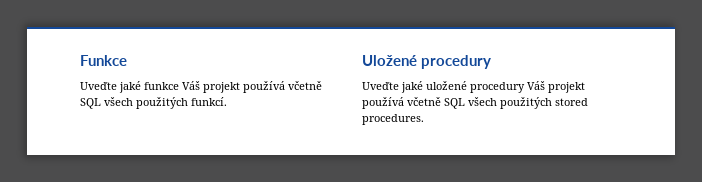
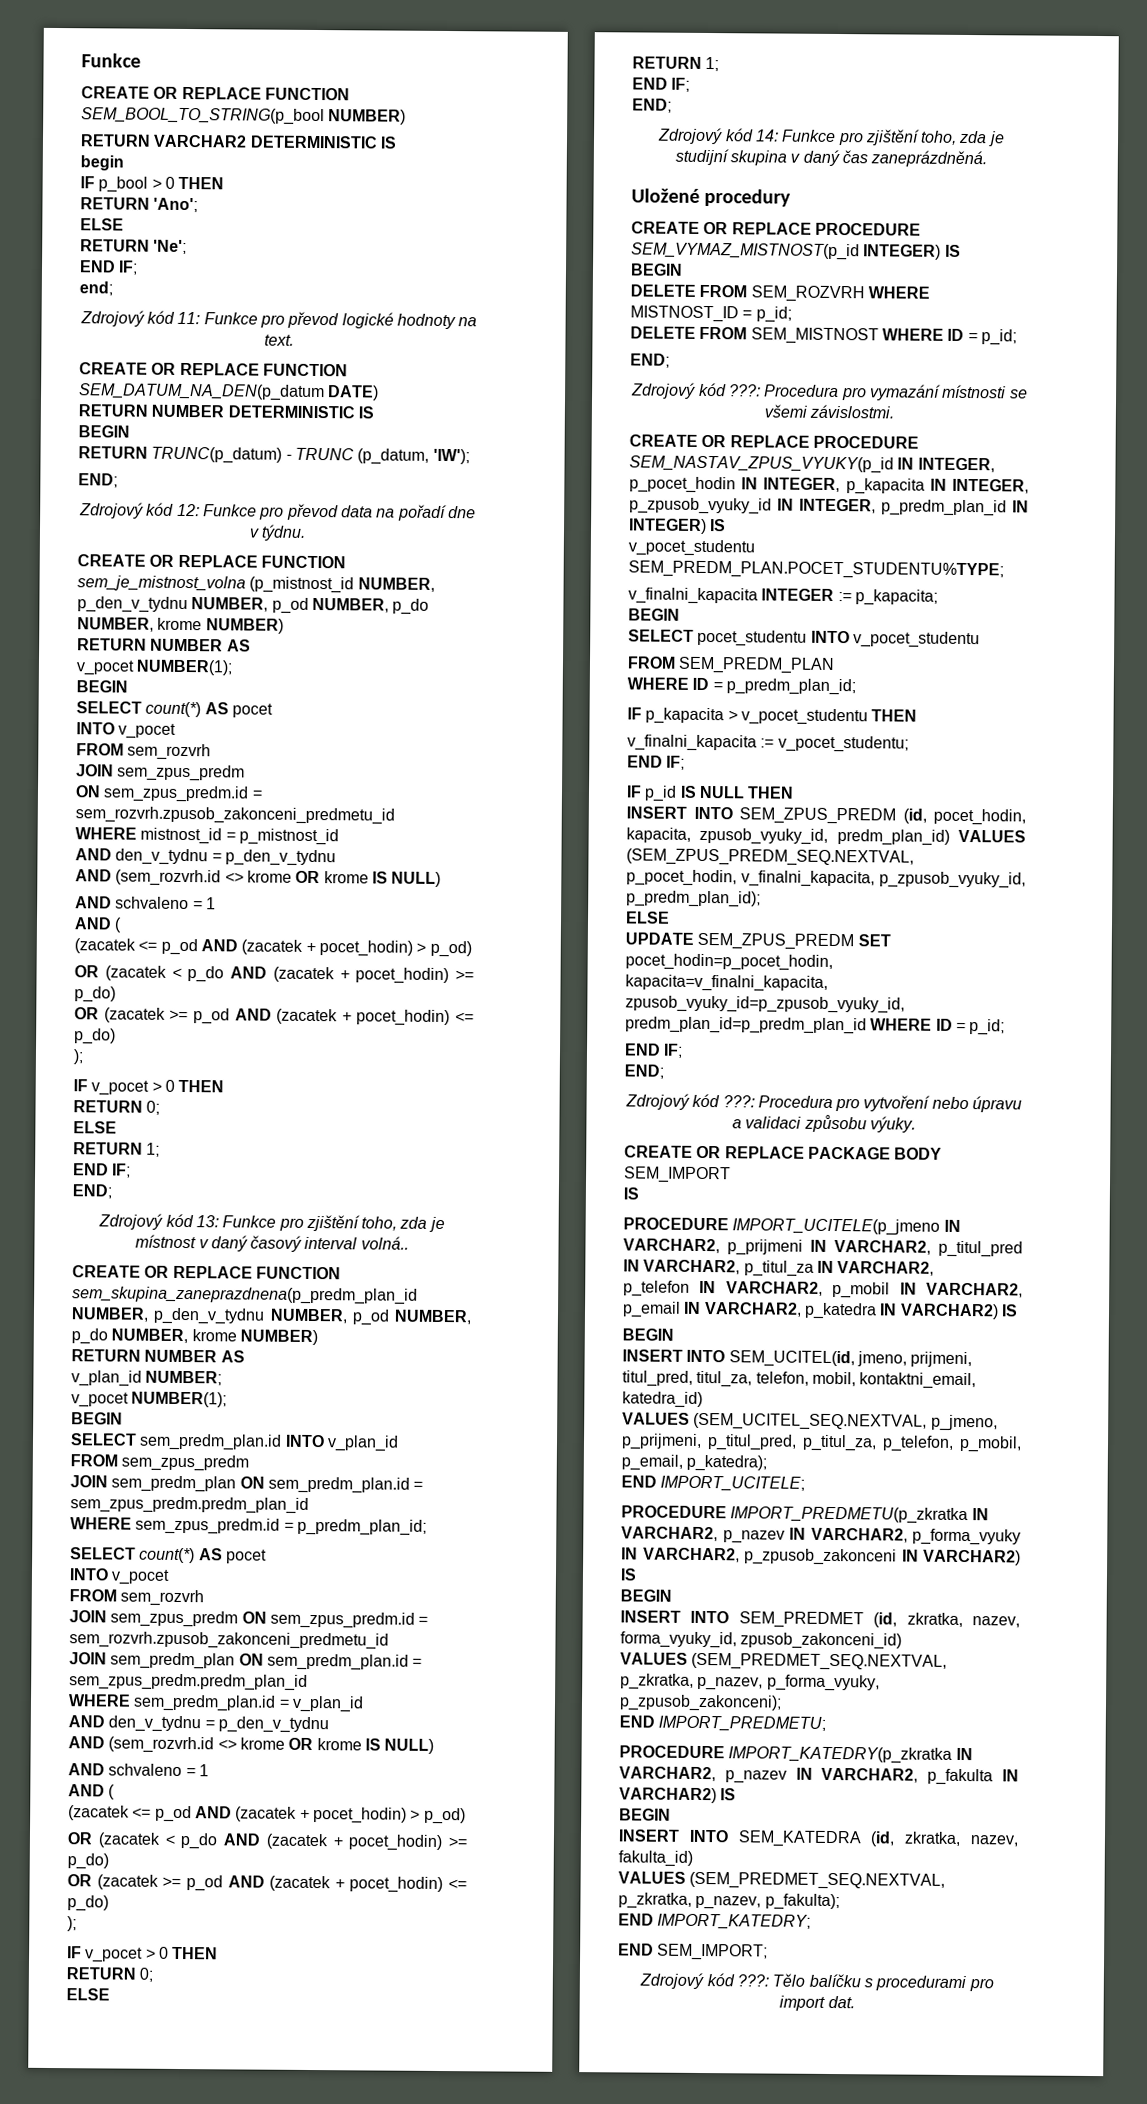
- Uveďte jaké funkce Váš projekt používá včetně SQL všech použitých funkcí.
+ CREATE OR REPLACE FUNCTION SEM_BOOL_TO_STRING(p_bool NUMBER)
+ RETURN VARCHAR2 DETERMINISTIC IS
+ begin
+ IF p_bool > 0 THEN
+ RETURN 'Ano';
+ ELSE
+ RETURN 'Ne';
+ END IF;
+ end;
+ Zdrojový kód 11: Funkce pro převod logické hodnoty na text.
+ CREATE OR REPLACE FUNCTION SEM_DATUM_NA_DEN(p_datum DATE)
+ RETURN NUMBER DETERMINISTIC IS
+ BEGIN
+ RETURN TRUNC(p_datum) - TRUNC (p_datum, 'IW');
+ END;
+ Zdrojový kód 12: Funkce pro převod data na pořadí dne v týdnu.
+ CREATE OR REPLACE FUNCTION sem_je_mistnost_volna (p_mistnost_id NUMBER, p_den_v_tydnu NUMBER, p_od NUMBER, p_do NUMBER, krome NUMBER)
+ RETURN NUMBER AS
+ v_pocet NUMBER(1);
+ BEGIN
+ SELECT count(*) AS pocet
+ INTO v_pocet
+ FROM sem_rozvrh
+ JOIN sem_zpus_predm
+ ON sem_zpus_predm.id = sem_rozvrh.zpusob_zakonceni_predmetu_id
+ WHERE mistnost_id = p_mistnost_id
+ AND den_v_tydnu = p_den_v_tydnu
+ AND (sem_rozvrh.id <> krome OR krome IS NULL)
+ AND schvaleno = 1
+ AND (
+ (zacatek <= p_od AND (zacatek + pocet_hodin) > p_od)
+ OR (zacatek < p_do AND (zacatek + pocet_hodin) >= p_do)
+ OR (zacatek >= p_od AND (zacatek + pocet_hodin) <= p_do)
+ );
+ IF v_pocet > 0 THEN
+ RETURN 0;
+ ELSE
+ RETURN 1;
+ END IF;
+ END;
+ Zdrojový kód 13: Funkce pro zjištění toho, zda je místnost v daný časový interval volná..
+ CREATE OR REPLACE FUNCTION sem_skupina_zaneprazdnena(p_predm_plan_id NUMBER, p_den_v_tydnu NUMBER, p_od NUMBER, p_do NUMBER, krome NUMBER)
+ RETURN NUMBER AS
+ v_plan_id NUMBER;
+ v_pocet NUMBER(1);
+ BEGIN
+ SELECT sem_predm_plan.id INTO v_plan_id
+ FROM sem_zpus_predm
+ JOIN sem_predm_plan ON sem_predm_plan.id = sem_zpus_predm.predm_plan_id
+ WHERE sem_zpus_predm.id = p_predm_plan_id;
+ SELECT count(*) AS pocet
+ INTO v_pocet
+ FROM sem_rozvrh
+ JOIN sem_zpus_predm ON sem_zpus_predm.id = sem_rozvrh.zpusob_zakonceni_predmetu_id
+ JOIN sem_predm_plan ON sem_predm_plan.id = sem_zpus_predm.predm_plan_id
+ WHERE sem_predm_plan.id = v_plan_id
+ AND den_v_tydnu = p_den_v_tydnu
+ AND (sem_rozvrh.id <> krome OR krome IS NULL)
+ AND schvaleno = 1
+ AND (
+ (zacatek <= p_od AND (zacatek + pocet_hodin) > p_od)
+ OR (zacatek < p_do AND (zacatek + pocet_hodin) >= p_do)
+ OR (zacatek >= p_od AND (zacatek + pocet_hodin) <= p_do)
+ );
+ IF v_pocet > 0 THEN
+ RETURN 0;
+ ELSE
+ RETURN 1;
+ END IF;
+ END;
+ Zdrojový kód 14: Funkce pro zjištění toho, zda je studijní skupina v daný čas zaneprázdněná.
  Uložené procedury
- Uveďte jaké uložené procedury Váš projekt používá včetně SQL všech použitých stored procedures.
+ CREATE OR REPLACE PROCEDURE SEM_VYMAZ_MISTNOST(p_id INTEGER) IS
+ BEGIN
+ DELETE FROM SEM_ROZVRH WHERE MISTNOST_ID = p_id;
+ DELETE FROM SEM_MISTNOST WHERE ID = p_id;
+ END;
+ Zdrojový kód ???: Procedura pro vymazání místnosti se všemi závislostmi.
+ CREATE OR REPLACE PROCEDURE SEM_NASTAV_ZPUS_VYUKY(p_id IN INTEGER, p_pocet_hodin IN INTEGER, p_kapacita IN INTEGER, p_zpusob_vyuky_id IN INTEGER, p_predm_plan_id IN INTEGER) IS
+ v_pocet_studentu SEM_PREDM_PLAN.POCET_STUDENTU%TYPE;
+ v_finalni_kapacita INTEGER := p_kapacita;
+ BEGIN
+ SELECT pocet_studentu INTO v_pocet_studentu
+ FROM SEM_PREDM_PLAN
+ WHERE ID = p_predm_plan_id;
+ IF p_kapacita > v_pocet_studentu THEN
+ v_finalni_kapacita := v_pocet_studentu;
+ END IF;
+ IF p_id IS NULL THEN
+ INSERT INTO SEM_ZPUS_PREDM (id, pocet_hodin, kapacita, zpusob_vyuky_id, predm_plan_id) VALUES (SEM_ZPUS_PREDM_SEQ.NEXTVAL, p_pocet_hodin, v_finalni_kapacita, p_zpusob_vyuky_id, p_predm_plan_id);
+ ELSE
+ UPDATE SEM_ZPUS_PREDM SET pocet_hodin=p_pocet_hodin, kapacita=v_finalni_kapacita, zpusob_vyuky_id=p_zpusob_vyuky_id, predm_plan_id=p_predm_plan_id WHERE ID = p_id;
+ END IF;
+ END;
+ Zdrojový kód ???: Procedura pro vytvoření nebo úpravu a validaci způsobu výuky.
+ CREATE OR REPLACE PACKAGE BODY SEM_IMPORT
+ IS
+ PROCEDURE IMPORT_UCITELE(p_jmeno IN VARCHAR2, p_prijmeni IN VARCHAR2, p_titul_pred IN VARCHAR2, p_titul_za IN VARCHAR2,
+ p_telefon IN VARCHAR2, p_mobil IN VARCHAR2, p_email IN VARCHAR2, p_katedra IN VARCHAR2) IS
+ BEGIN
+ INSERT INTO SEM_UCITEL(id, jmeno, prijmeni, titul_pred, titul_za, telefon, mobil, kontaktni_email, katedra_id)
+ VALUES (SEM_UCITEL_SEQ.NEXTVAL, p_jmeno, p_prijmeni, p_titul_pred, p_titul_za, p_telefon, p_mobil, p_email, p_katedra);
+ END IMPORT_UCITELE;
+ PROCEDURE IMPORT_PREDMETU(p_zkratka IN VARCHAR2, p_nazev IN VARCHAR2, p_forma_vyuky IN VARCHAR2, p_zpusob_zakonceni IN VARCHAR2) IS
+ BEGIN
+ INSERT INTO SEM_PREDMET (id, zkratka, nazev, forma_vyuky_id, zpusob_zakonceni_id)
+ VALUES (SEM_PREDMET_SEQ.NEXTVAL, p_zkratka, p_nazev, p_forma_vyuky, p_zpusob_zakonceni);
+ END IMPORT_PREDMETU;
+ PROCEDURE IMPORT_KATEDRY(p_zkratka IN VARCHAR2, p_nazev IN VARCHAR2, p_fakulta IN VARCHAR2) IS
+ BEGIN
+ INSERT INTO SEM_KATEDRA (id, zkratka, nazev, fakulta_id)
+ VALUES (SEM_PREDMET_SEQ.NEXTVAL, p_zkratka, p_nazev, p_fakulta);
+ END IMPORT_KATEDRY;
+ END SEM_IMPORT;
+ Zdrojový kód ???: Tělo balíčku s procedurami pro import dat.

